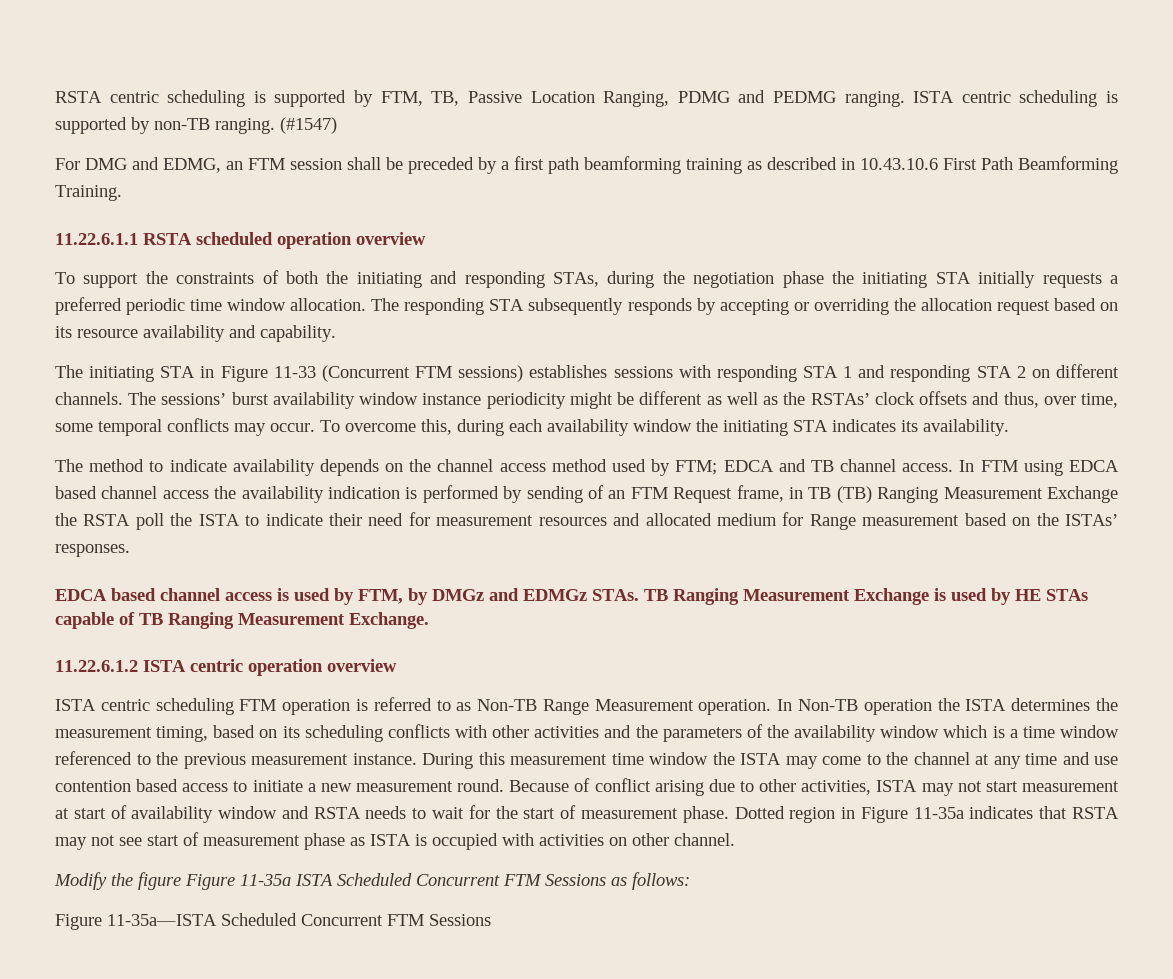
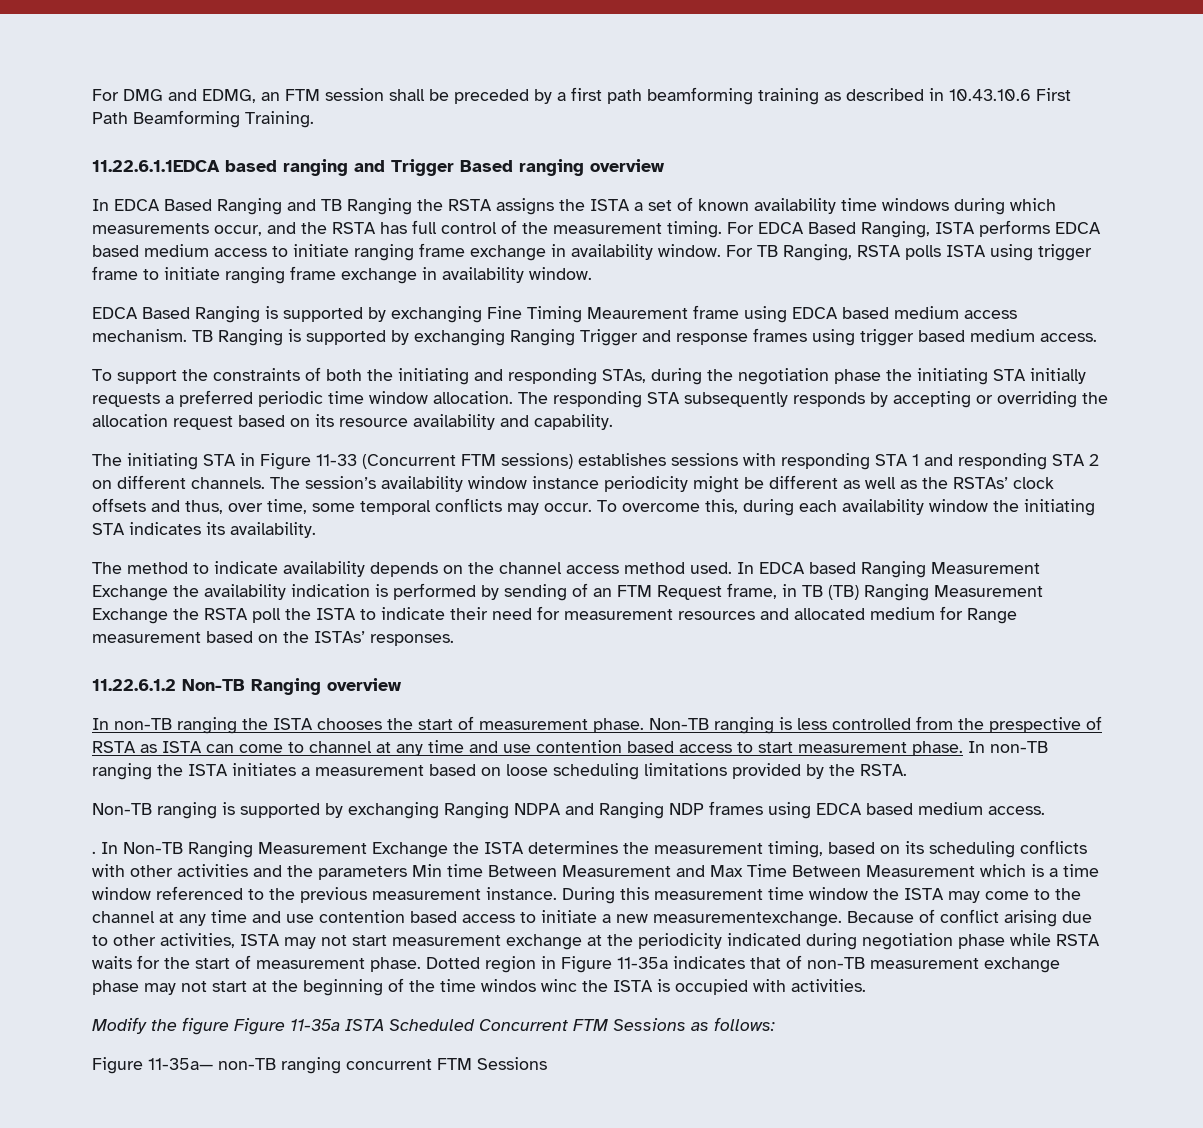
- RSTA centric scheduling is supported by FTM, TB, Passive Location Ranging, PDMG and PEDMG ranging. ISTA centric scheduling is supported by non-TB ranging. (#1547)
- 11.22.6.1.1 RSTA scheduled operation overview
+ 11.22.6.1.1EDCA based ranging and Trigger Based ranging overview
+ In EDCA Based Ranging and TB Ranging the RSTA assigns the ISTA a set of known availability time windows during which measurements occur, and the RSTA has full control of the measurement timing. For EDCA Based Ranging, ISTA performs EDCA based medium access to initiate ranging frame exchange in availability window. For TB Ranging, RSTA polls ISTA using trigger frame to initiate ranging frame exchange in availability window.
+ EDCA Based Ranging is supported by exchanging Fine Timing Meaurement frame using EDCA based medium access mechanism. TB Ranging is supported by exchanging Ranging Trigger and response frames using trigger based medium access.
- The sessions’ burst availability window instance periodicity might be different as well as the RSTAs’ clock offsets and thus, over time, some temporal conflicts may occur.
+ The session’s availability window instance periodicity might be different as well as the RSTAs’ clock offsets and thus, over time, some temporal conflicts may occur.
- The method to indicate availability depends on the channel access method used by FTM; EDCA and TB channel access. In FTM using EDCA based channel access the availability indication is performed by sending of an FTM Request frame, in TB (TB) Ranging Measurement Exchange the RSTA poll the ISTA to indicate their need for measurement resources and allocated medium for Range measurement based on the ISTAs’ responses.
+ The method to indicate availability depends on the channel access method used. In EDCA based Ranging Measurement Exchange the availability indication is performed by sending of an FTM Request frame, in TB (TB) Ranging Measurement Exchange the RSTA poll the ISTA to indicate their need for measurement resources and allocated medium for Range measurement based on the ISTAs’ responses.
- EDCA based channel access is used by FTM, by DMGz and EDMGz STAs. TB Ranging Measurement Exchange is used by HE STAs capable of TB Ranging Measurement Exchange.
- 11.22.6.1.2 ISTA centric operation overview
- ISTA centric scheduling FTM operation is referred to as Non-TB Range Measurement operation. In Non-TB operation the ISTA determines the measurement timing, based on its scheduling conflicts with other activities and the parameters of the availability window which is a time window referenced to the previous measurement instance.
+ 11.22.6.1.2 Non-TB Ranging overview
+ In non-TB ranging the ISTA chooses the start of measurement phase. Non-TB ranging is less controlled from the prespective of RSTA as ISTA can come to channel at any time and use contention based access to start measurement phase. In non-TB ranging the ISTA initiates a measurement based on loose scheduling limitations provided by the RSTA.
+ Non-TB ranging is supported by exchanging Ranging NDPA and Ranging NDP frames using EDCA based medium access.
+ . In Non-TB Ranging Measurement Exchange the ISTA determines the measurement timing, based on its scheduling conflicts with other activities and the parameters Min time Between Measurement and Max Time Between Measurement which is a time window referenced to the previous measurement instance.
- During this measurement time window the ISTA may come to the channel at any time and use contention based access to initiate a new measurement round.
+ During this measurement time window the ISTA may come to the channel at any time and use contention based access to initiate a new measurementexchange.
- Because of conflict arising due to other activities, ISTA may not start measurement at start of availability window and RSTA needs to wait for the start of measurement phase.
+ Because of conflict arising due to other activities, ISTA may not start measurement exchange at the periodicity indicated during negotiation phase while RSTA waits for the start of measurement phase.
- Dotted region in Figure 11-35a indicates that RSTA may not see start of measurement phase as ISTA is occupied with activities on other channel.
+ Dotted region in Figure 11-35a indicates that of non-TB measurement exchange phase may not start at the beginning of the time windos winc the ISTA is occupied with activities.
- Figure 11-35a—ISTA Scheduled Concurrent FTM Sessions
+ Figure 11-35a— non-TB ranging concurrent FTM Sessions

